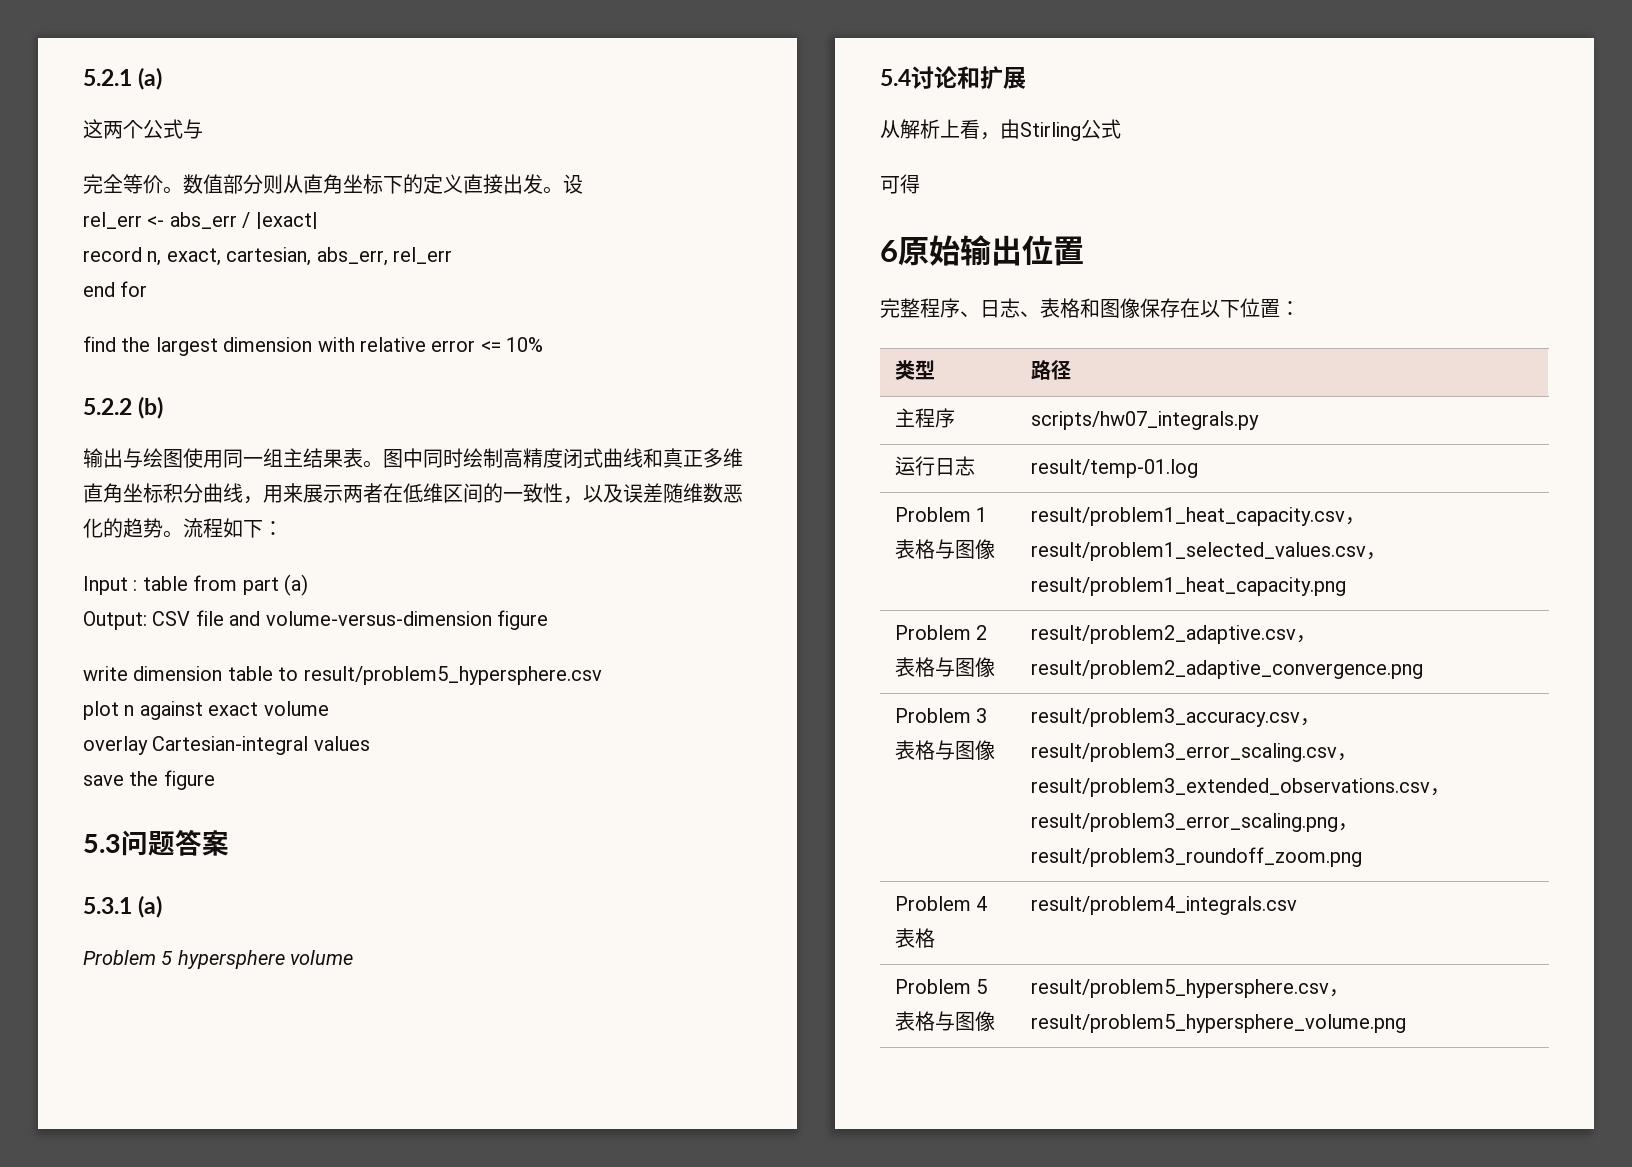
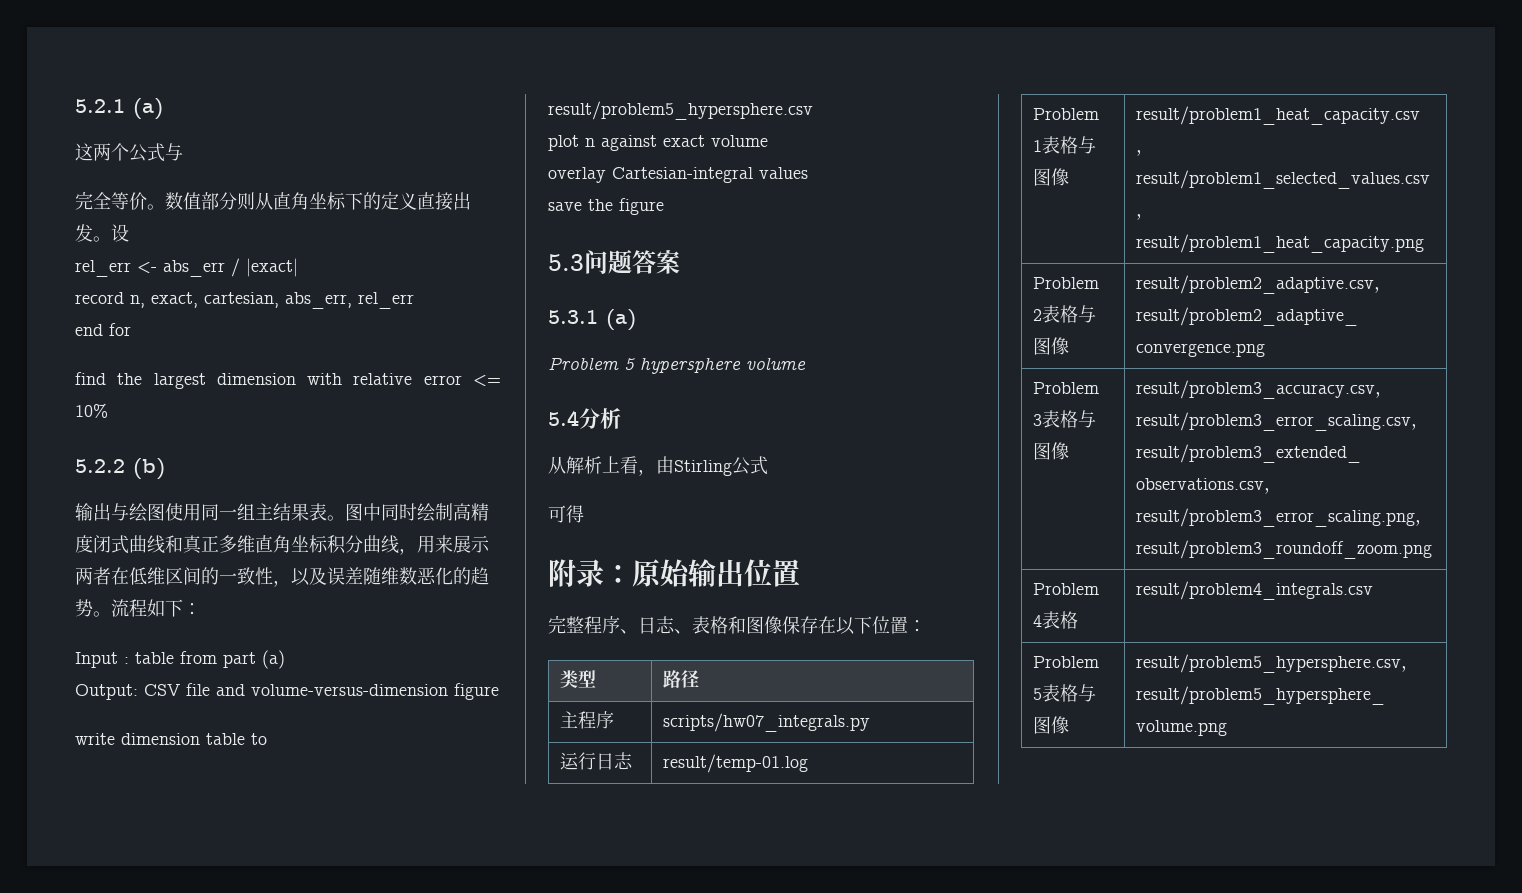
- 5.4讨论和扩展
+ 5.4分析
- 6原始输出位置
+ 附录：原始输出位置

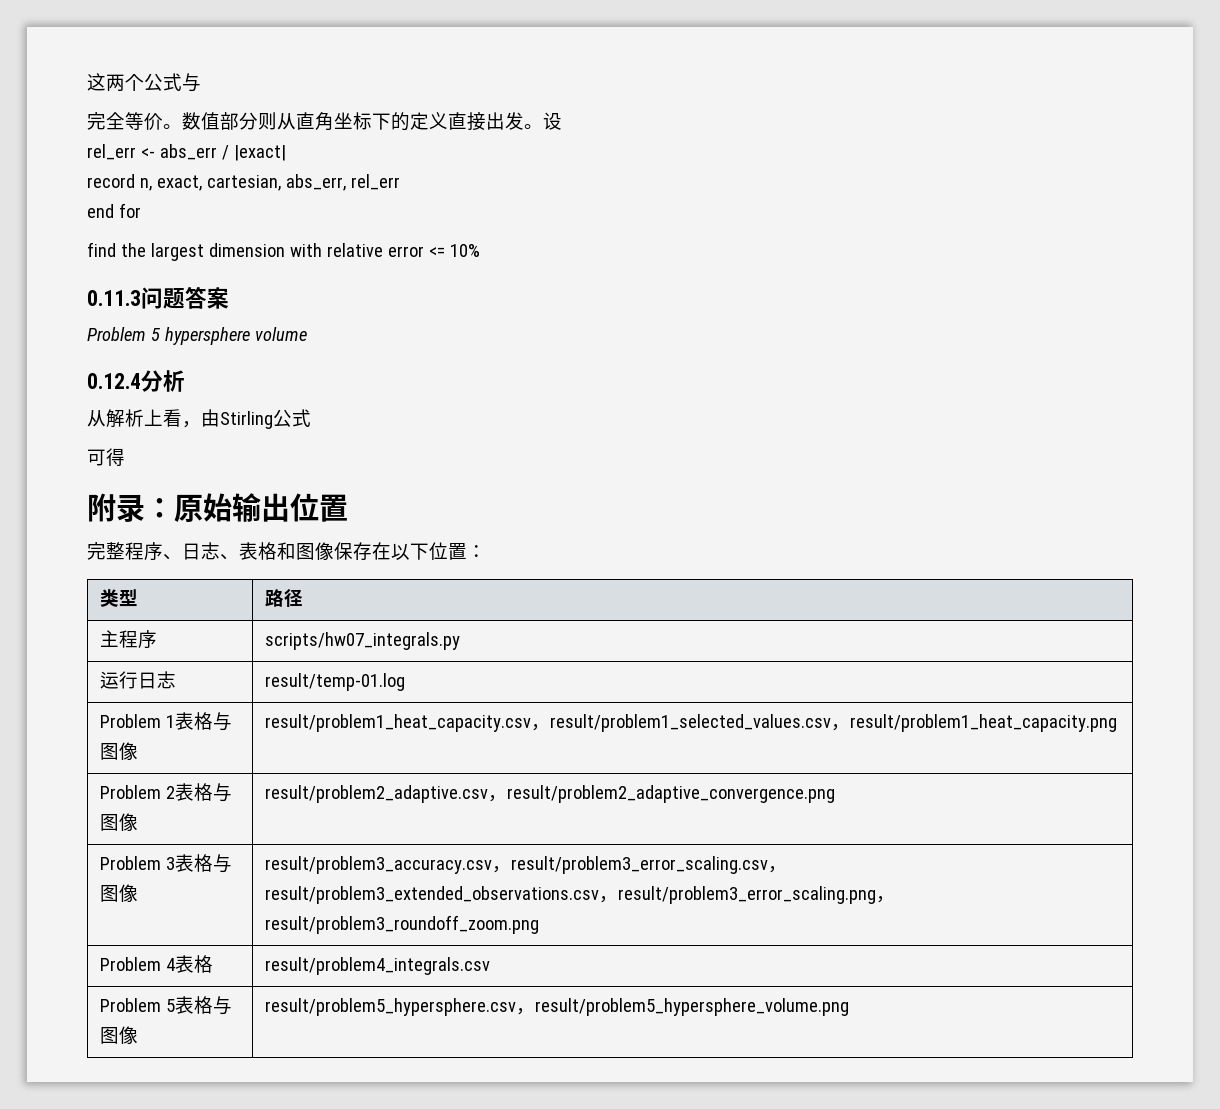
- 5.2.1 (a)
- 5.2.2 (b)
- 输出与绘图使用同一组主结果表。图中同时绘制高精度闭式曲线和真正多维直角坐标积分曲线，用来展示两者在低维区间的一致性，以及误差随维数恶化的趋势。流程如下：
- Input : table from part (a)
- Output: CSV file and volume-versus-dimension figure
- write dimension table to result/problem5_hypersphere.csv
- plot n against exact volume
- overlay Cartesian-integral values
- save the figure
- 5.3问题答案
+ 0.11.3问题答案
- 5.3.1 (a)
- 5.4分析
+ 0.12.4分析

